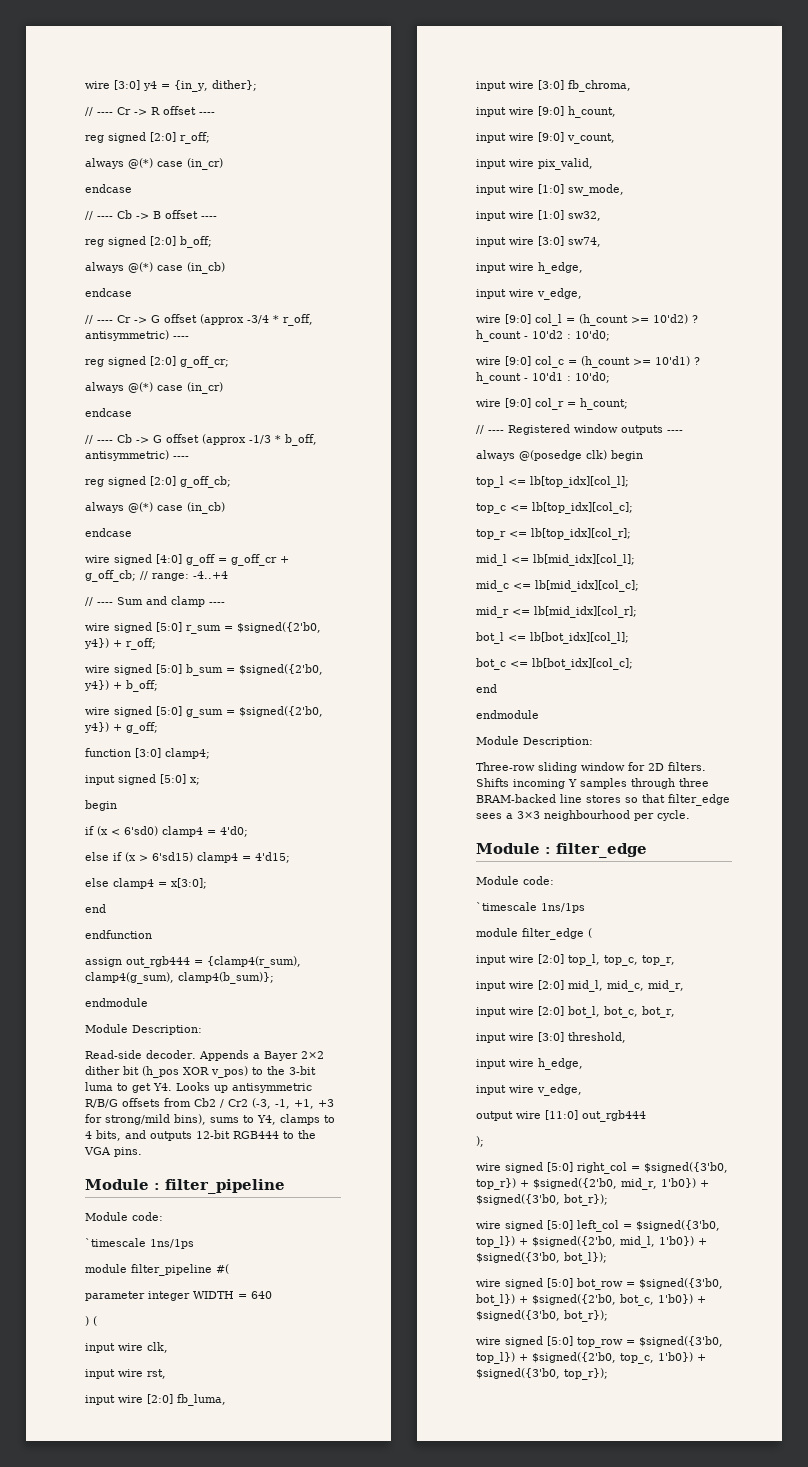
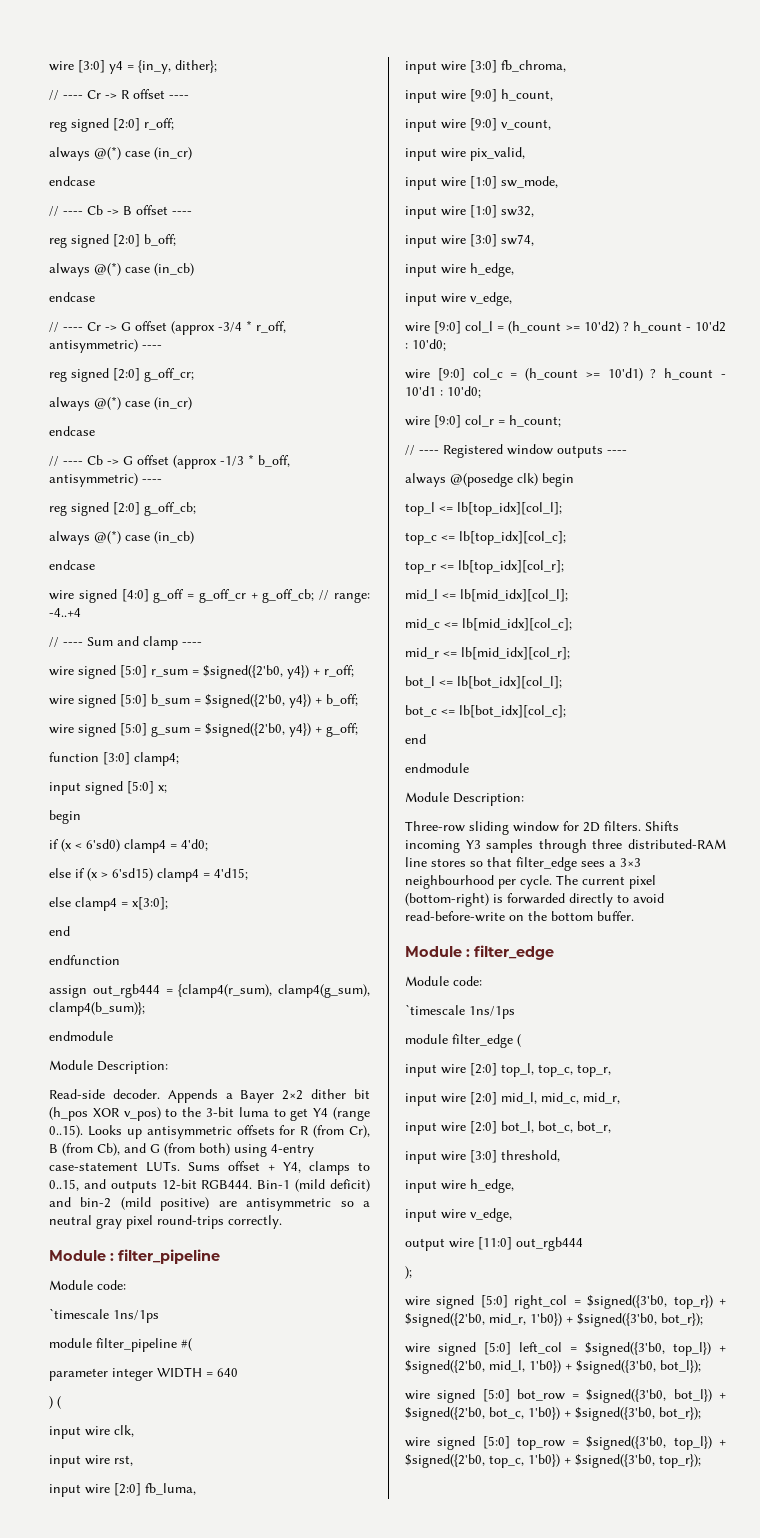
- Appends a Bayer 2×2 dither bit (h_pos XOR v_pos) to the 3-bit luma to get Y4. Looks up antisymmetric R/B/G offsets from Cb2 / Cr2 (-3, -1, +1, +3 for strong/mild bins), sums to Y4, clamps to 4 bits, and outputs 12-bit RGB444 to the VGA pins.
+ Appends a Bayer 2×2 dither bit (h_pos XOR v_pos) to the 3-bit luma to get Y4 (range 0..15). Looks up antisymmetric offsets for R (from Cr), B (from Cb), and G (from both) using 4-entry case-statement LUTs. Sums offset + Y4, clamps to 0..15, and outputs 12-bit RGB444. Bin-1 (mild deficit) and bin-2 (mild positive) are antisymmetric so a neutral gray pixel round-trips correctly.
- Shifts incoming Y samples through three BRAM-backed line stores so that filter_edge sees a 3×3 neighbourhood per cycle.
+ Shifts incoming Y3 samples through three distributed-RAM line stores so that filter_edge sees a 3×3 neighbourhood per cycle. The current pixel (bottom-right) is forwarded directly to avoid read-before-write on the bottom buffer.

